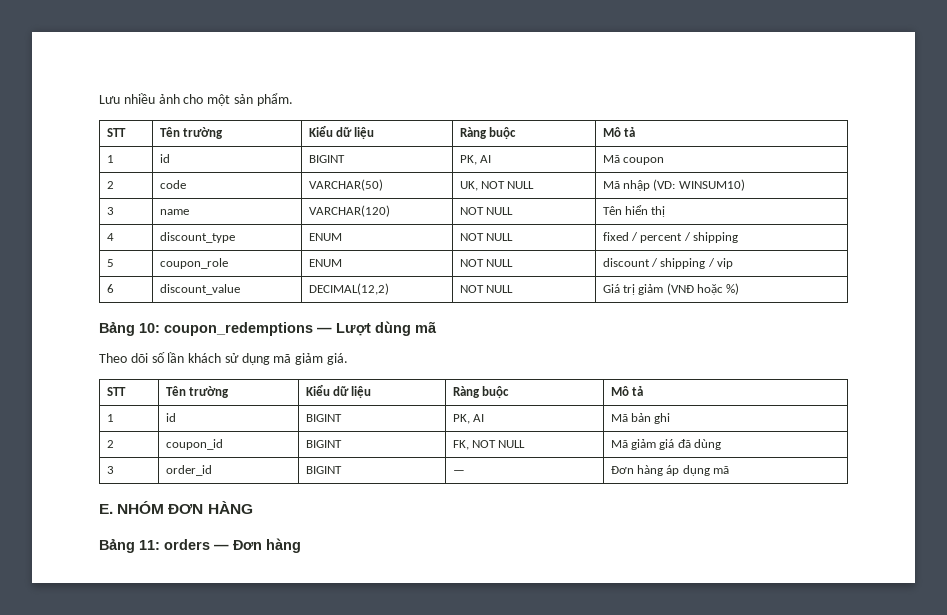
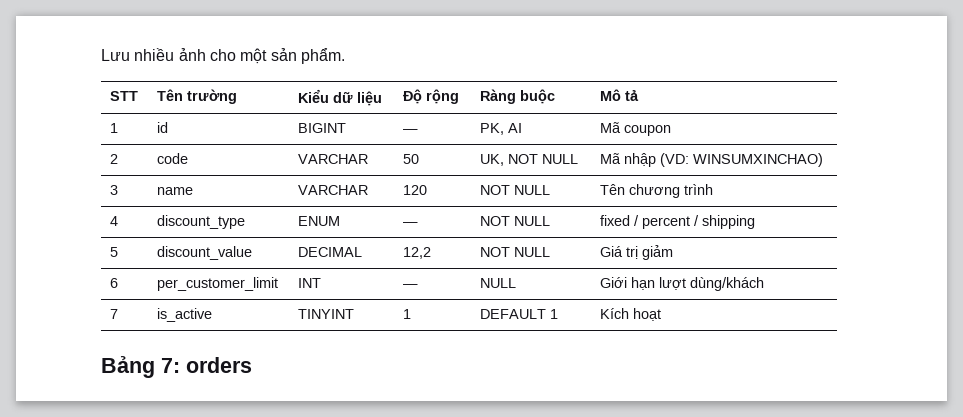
  Lưu nhiều ảnh cho một sản phẩm.
- STT | Tên trường | Kiểu dữ liệu | Ràng buộc | Mô tả
- 1 | id | BIGINT | PK, AI | Mã coupon
- 2 | code | VARCHAR(50) | UK, NOT NULL | Mã nhập (VD: WINSUM10)
- 3 | name | VARCHAR(120) | NOT NULL | Tên hiển thị
- 4 | discount_type | ENUM | NOT NULL | fixed / percent / shipping
- 5 | coupon_role | ENUM | NOT NULL | discount / shipping / vip
- 6 | discount_value | DECIMAL(12,2) | NOT NULL | Giá trị giảm (VNĐ hoặc %)
- Bảng 10: coupon_redemptions — Lượt dùng mã
- Theo dõi số lần khách sử dụng mã giảm giá.
- STT | Tên trường | Kiểu dữ liệu | Ràng buộc | Mô tả
- 1 | id | BIGINT | PK, AI | Mã bản ghi
- 2 | coupon_id | BIGINT | FK, NOT NULL | Mã giảm giá đã dùng
- 3 | order_id | BIGINT | — | Đơn hàng áp dụng mã
- E. NHÓM ĐƠN HÀNG
- Bảng 11: orders — Đơn hàng
+ STT | Tên trường | Kiểu dữ liệu | Độ rộng | Ràng buộc | Mô tả
+ 1 | id | BIGINT | — | PK, AI | Mã coupon
+ 2 | code | VARCHAR | 50 | UK, NOT NULL | Mã nhập (VD: WINSUMXINCHAO)
+ 3 | name | VARCHAR | 120 | NOT NULL | Tên chương trình
+ 4 | discount_type | ENUM | — | NOT NULL | fixed / percent / shipping
+ 5 | discount_value | DECIMAL | 12,2 | NOT NULL | Giá trị giảm
+ 6 | per_customer_limit | INT | — | NULL | Giới hạn lượt dùng/khách
+ 7 | is_active | TINYINT | 1 | DEFAULT 1 | Kích hoạt
+ Bảng 7: orders

